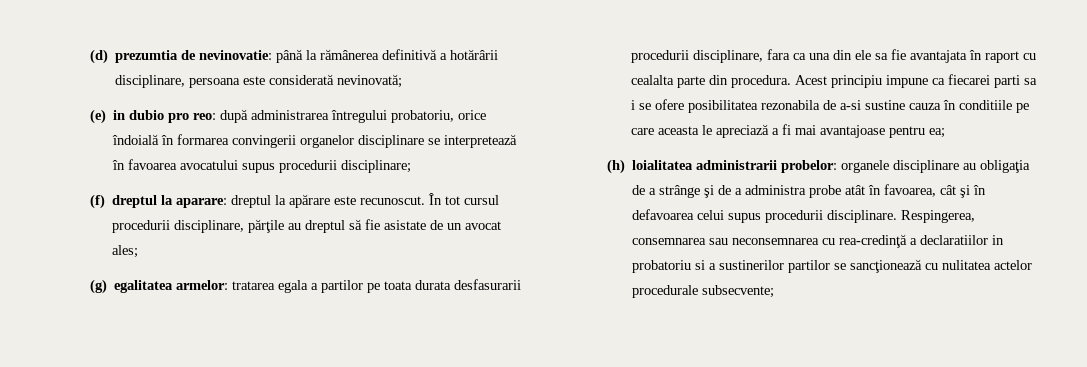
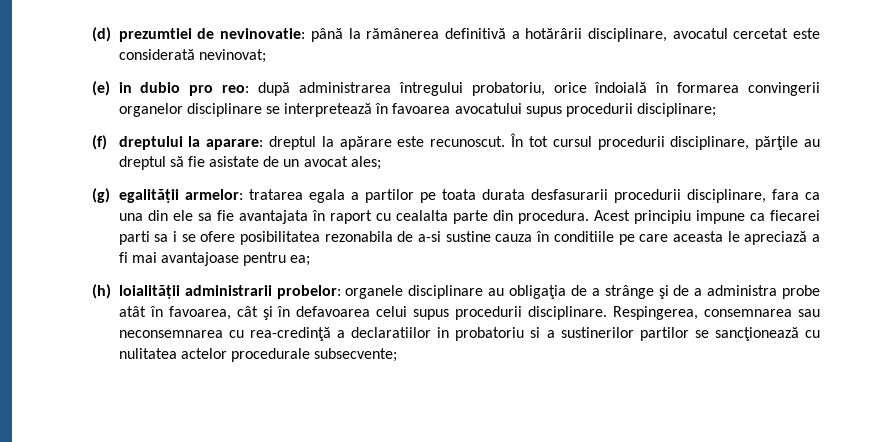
- (d) prezumtia de nevinovatie: până la rămânerea definitivă a hotărârii disciplinare, persoana este considerată nevinovată;
+ (d) prezumtiei de nevinovatie: până la rămânerea definitivă a hotărârii disciplinare, avocatul cercetat este considerată nevinovat;
- (f) dreptul la aparare: dreptul la apărare este recunoscut.
+ (f) dreptului la aparare: dreptul la apărare este recunoscut.
- (g) egalitatea armelor: tratarea egala a partilor pe toata durata desfasurarii procedurii disciplinare, fara ca una din ele sa fie avantajata în raport cu cealalta parte din procedura.
+ (g) egalității armelor: tratarea egala a partilor pe toata durata desfasurarii procedurii disciplinare, fara ca una din ele sa fie avantajata în raport cu cealalta parte din procedura.
- (h) loialitatea administrarii probelor: organele disciplinare au obligaţia de a strânge şi de a administra probe atât în favoarea, cât şi în defavoarea celui supus procedurii disciplinare.
+ (h) loialității administrarii probelor: organele disciplinare au obligaţia de a strânge şi de a administra probe atât în favoarea, cât şi în defavoarea celui supus procedurii disciplinare.

